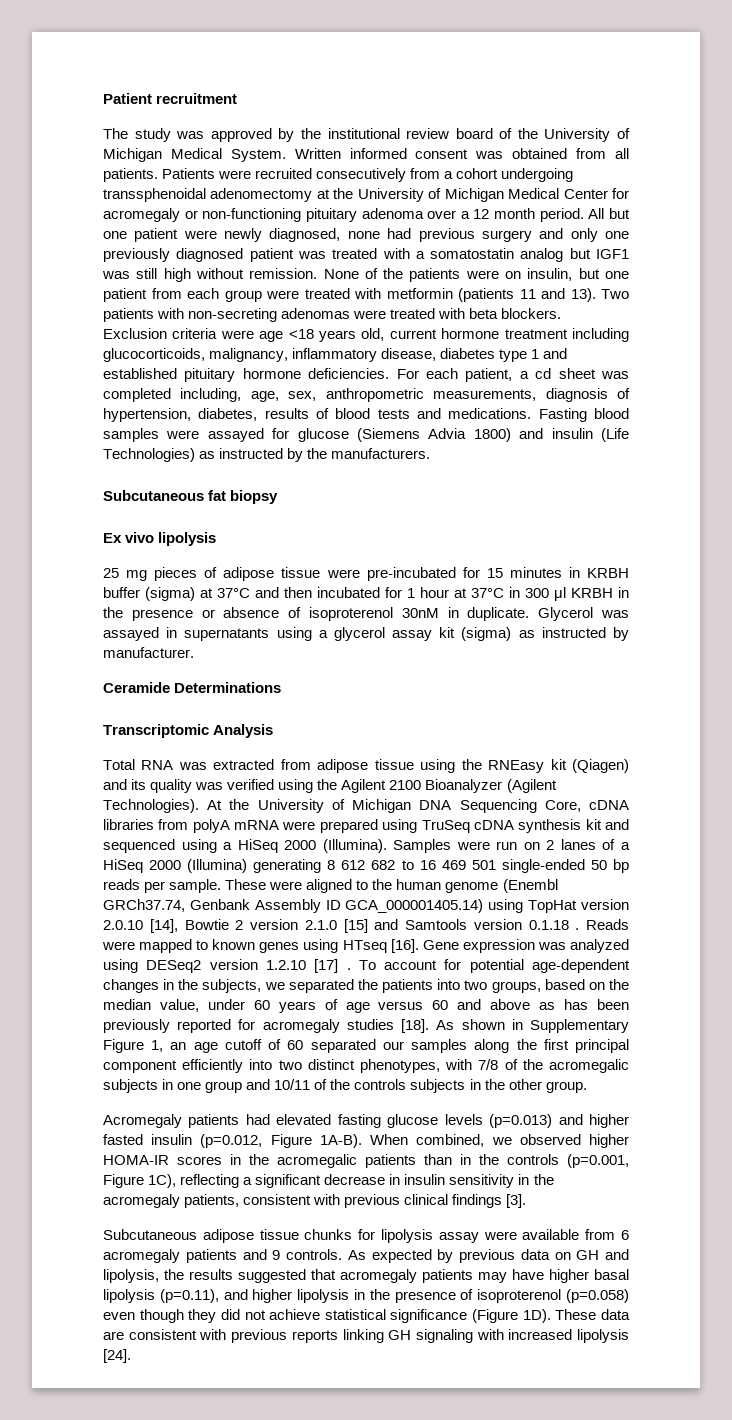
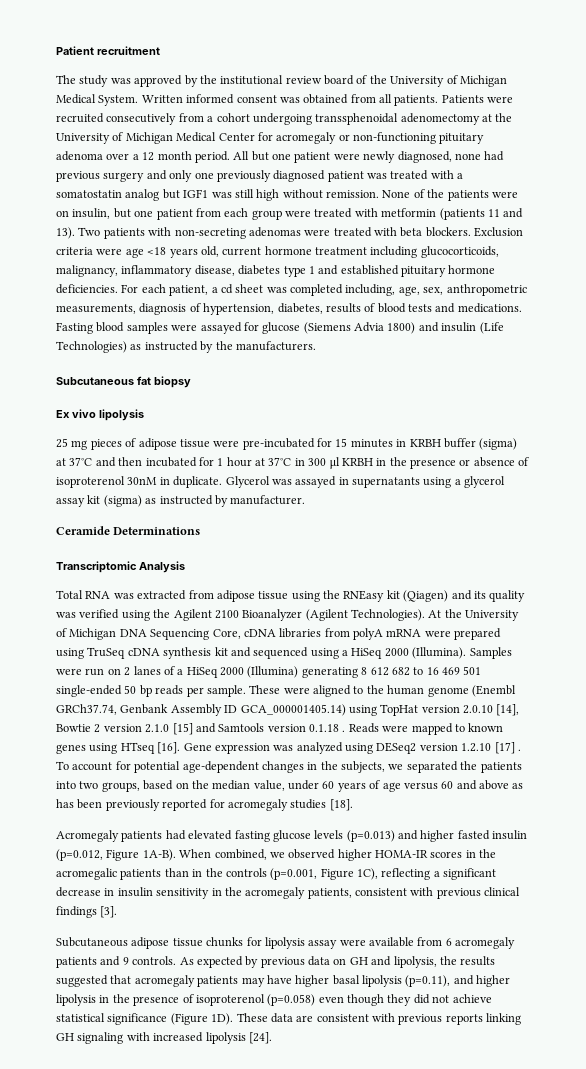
- As shown in Supplementary Figure 1, an age cutoff of 60 separated our samples along the first principal component efficiently into two distinct phenotypes, with 7/8 of the acromegalic subjects in one group and 10/11 of the controls subjects in the other group.

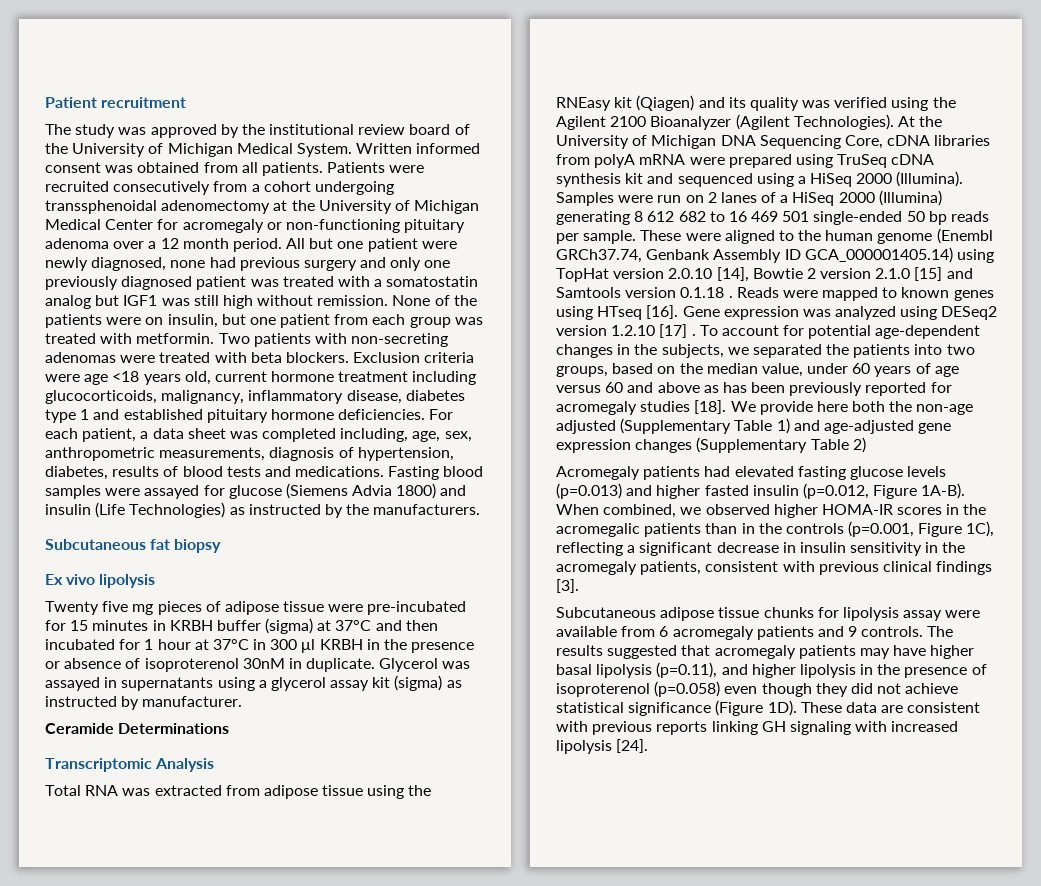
- None of the patients were on insulin, but one patient from each group were treated with metformin (patients 11 and 13).
+ None of the patients were on insulin, but one patient from each group was treated with metformin.
- For each patient, a cd sheet was completed including, age, sex, anthropometric measurements, diagnosis of hypertension, diabetes, results of blood tests and medications.
+ For each patient, a data sheet was completed including, age, sex, anthropometric measurements, diagnosis of hypertension, diabetes, results of blood tests and medications.
- 25 mg pieces of adipose tissue were pre-incubated for 15 minutes in KRBH buffer (sigma) at 37°C and then incubated for 1 hour at 37°C in 300 μl KRBH in the presence or absence of isoproterenol 30nM in duplicate.
+ Twenty five mg pieces of adipose tissue were pre-incubated for 15 minutes in KRBH buffer (sigma) at 37°C and then incubated for 1 hour at 37°C in 300 μl KRBH in the presence or absence of isoproterenol 30nM in duplicate.
+ We provide here both the non-age adjusted (Supplementary Table 1) and age-adjusted gene expression changes (Supplementary Table 2)
- As expected by previous data on GH and lipolysis, the results suggested that acromegaly patients may have higher basal lipolysis (p=0.11), and higher lipolysis in the presence of isoproterenol (p=0.058) even though they did not achieve statistical significance (Figure 1D).
+ The results suggested that acromegaly patients may have higher basal lipolysis (p=0.11), and higher lipolysis in the presence of isoproterenol (p=0.058) even though they did not achieve statistical significance (Figure 1D).

